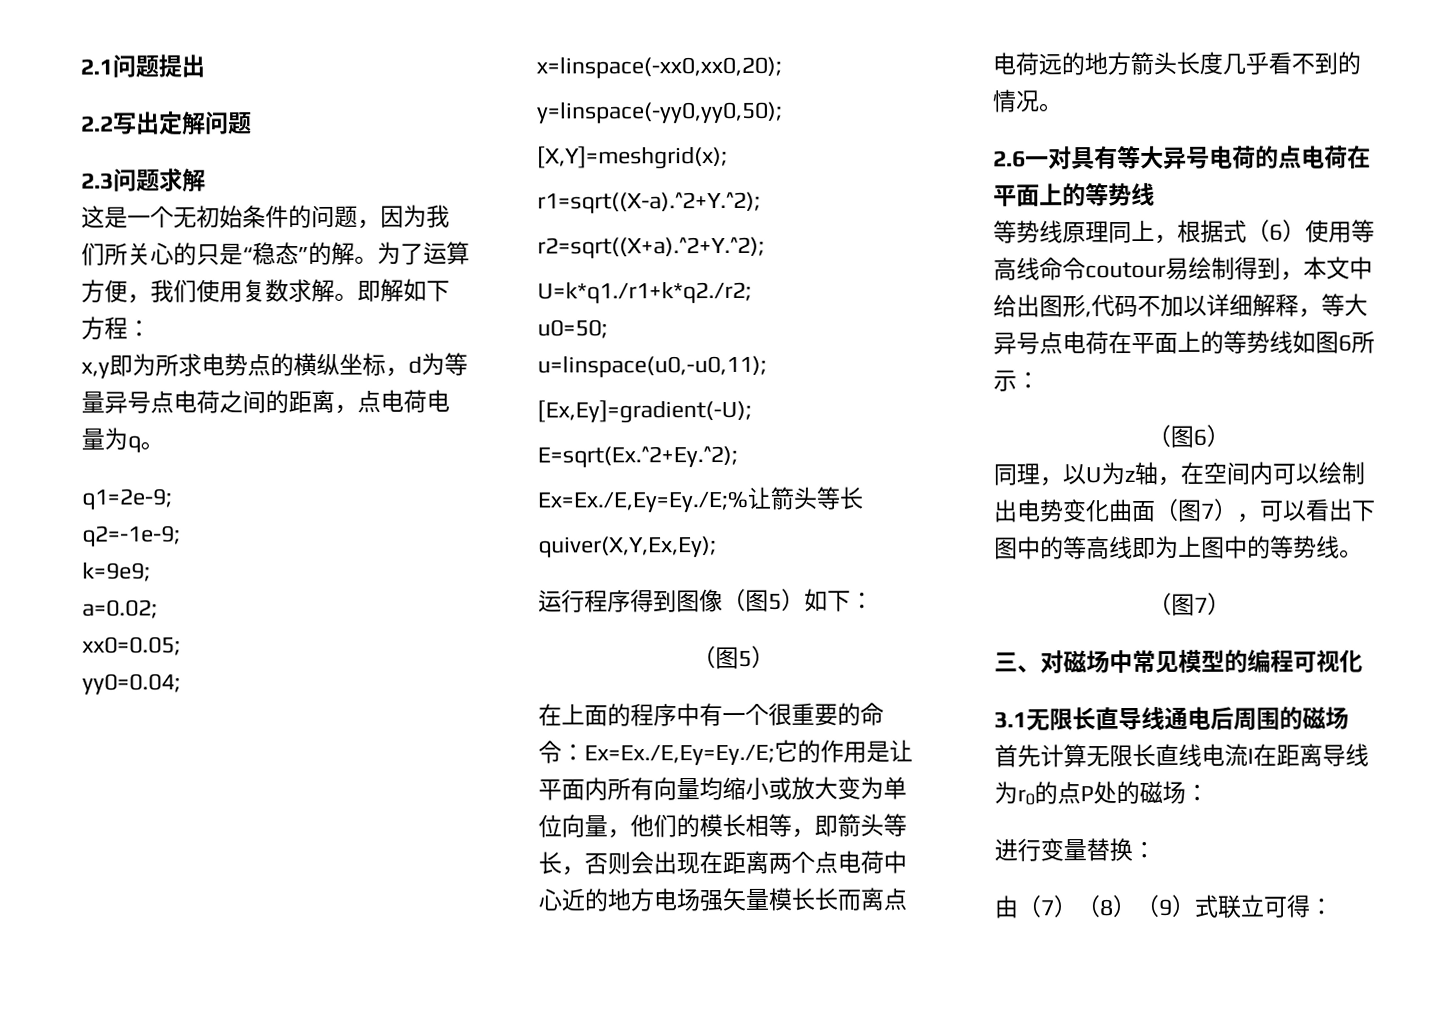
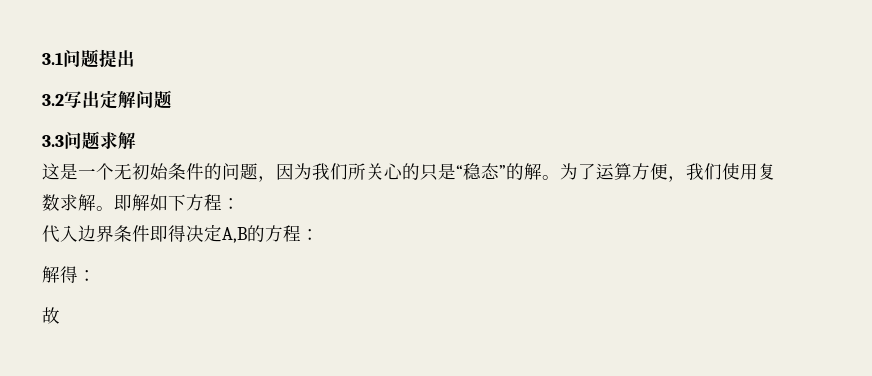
- 2.1问题提出
+ 3.1问题提出
- 2.2写出定解问题
+ 3.2写出定解问题
- 2.3问题求解
+ 3.3问题求解
- x,y即为所求电势点的横纵坐标，d为等量异号点电荷之间的距离，点电荷电量为q。
- q1=2e-9;
- q2=-1e-9;
- k=9e9;
- a=0.02;
- xx0=0.05;
- yy0=0.04;
- x=linspace(-xx0,xx0,20);
- y=linspace(-yy0,yy0,50);
- [X,Y]=meshgrid(x);
- r1=sqrt((X-a).^2+Y.^2);
- r2=sqrt((X+a).^2+Y.^2);
- U=k*q1./r1+k*q2./r2;
- u0=50;
- u=linspace(u0,-u0,11);
- [Ex,Ey]=gradient(-U);
- E=sqrt(Ex.^2+Ey.^2);
- Ex=Ex./E,Ey=Ey./E;%让箭头等长
- quiver(X,Y,Ex,Ey);
- 运行程序得到图像（图5）如下：
- （图5）
- 在上面的程序中有一个很重要的命令：Ex=Ex./E,Ey=Ey./E;它的作用是让平面内所有向量均缩小或放大变为单位向量，他们的模长相等，即箭头等长，否则会出现在距离两个点电荷中心近的地方电场强矢量模长长而离点电荷远的地方箭头长度几乎看不到的情况。
- 2.6一对具有等大异号电荷的点电荷在平面上的等势线
- 等势线原理同上，根据式（6）使用等高线命令coutour易绘制得到，本文中给出图形,代码不加以详细解释，等大异号点电荷在平面上的等势线如图6所示：
- （图6）
- 同理，以U为z轴，在空间内可以绘制出电势变化曲面（图7），可以看出下图中的等高线即为上图中的等势线。
- （图7）
- 三、对磁场中常见模型的编程可视化
- 3.1无限长直导线通电后周围的磁场
- 首先计算无限长直线电流I在距离导线为r0的点P处的磁场：
- 进行变量替换：
- 由（7）（8）（9）式联立可得：
+ 代入边界条件即得决定A,B的方程：
+ 解得：
+ 故

